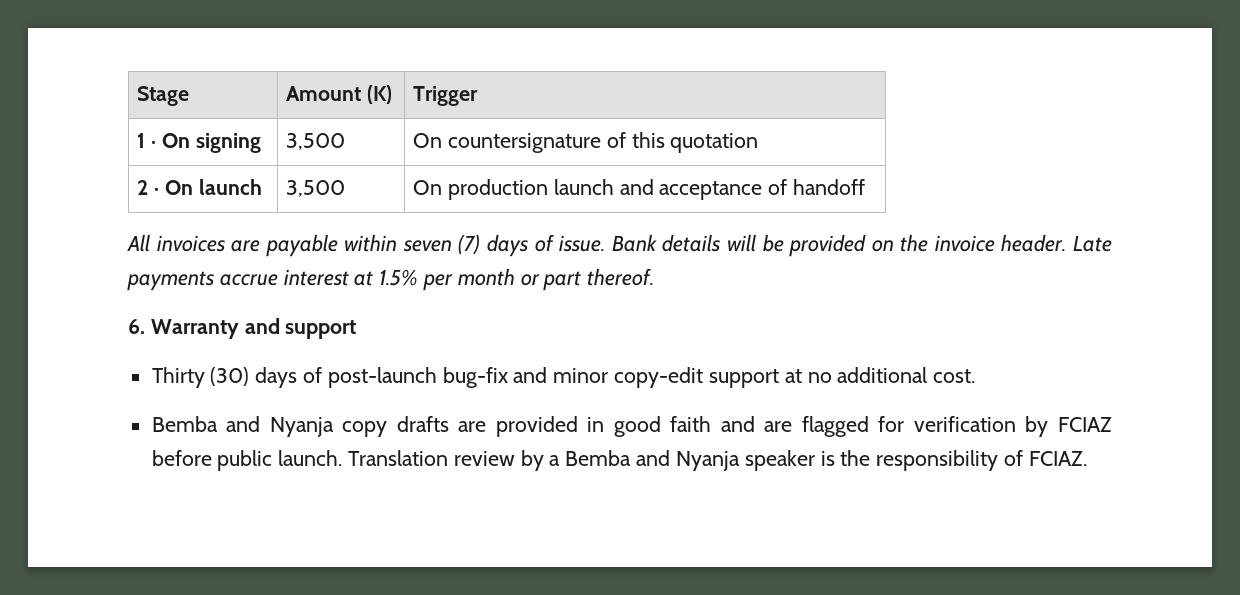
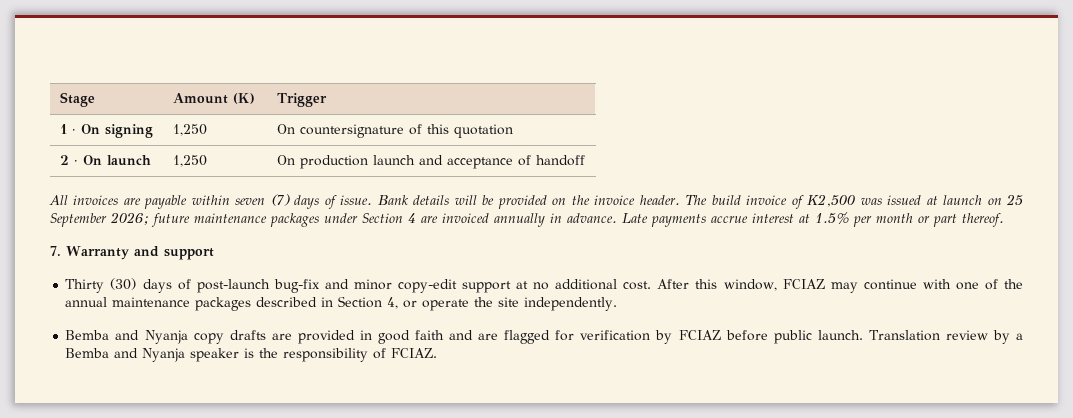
- 1 · On signing | 3,500 | On countersignature of this quotation
+ 1 · On signing | 1,250 | On countersignature of this quotation
- 2 · On launch | 3,500 | On production launch and acceptance of handoff
+ 2 · On launch | 1,250 | On production launch and acceptance of handoff
+ The build invoice of K2,500 was issued at launch on 25 September 2026; future maintenance packages under Section 4 are invoiced annually in advance.
- 6. Warranty and support
+ 7. Warranty and support
+ After this window, FCIAZ may continue with one of the annual maintenance packages described in Section 4, or operate the site independently.

